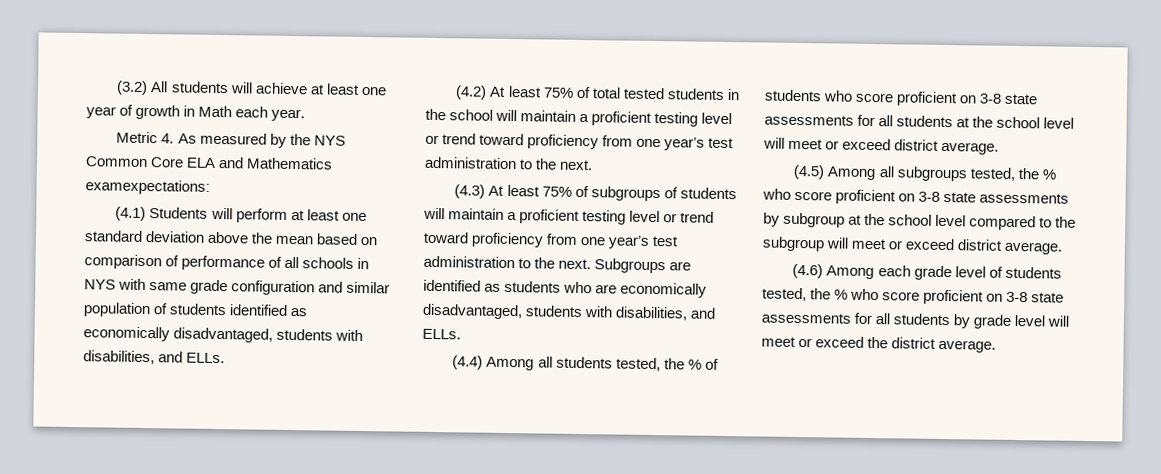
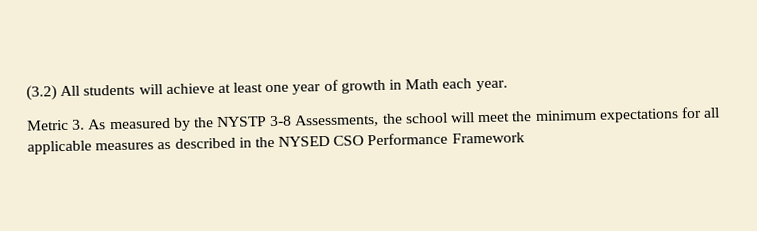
- Metric 4. As measured by the NYS Common Core ELA and Mathematics examexpectations:
- (4.1) Students will perform at least one standard deviation above the mean based on comparison of performance of all schools in NYS with same grade configuration and similar population of students identified as economically disadvantaged, students with disabilities, and ELLs.
- (4.2) At least 75% of total tested students in the school will maintain a proficient testing level or trend toward proficiency from one year’s test administration to the next.
- (4.3) At least 75% of subgroups of students will maintain a proficient testing level or trend toward proficiency from one year’s test administration to the next. Subgroups are identified as students who are economically disadvantaged, students with disabilities, and ELLs.
- (4.4) Among all students tested, the % of students who score proficient on 3-8 state assessments for all students at the school level will meet or exceed district average.
- (4.5) Among all subgroups tested, the % who score proficient on 3-8 state assessments by subgroup at the school level compared to the subgroup will meet or exceed district average.
- (4.6) Among each grade level of students tested, the % who score proficient on 3-8 state assessments for all students by grade level will meet or exceed the district average.
+ Metric 3. As measured by the NYSTP 3-8 Assessments, the school will meet the minimum expectations for all applicable measures as described in the NYSED CSO Performance Framework

